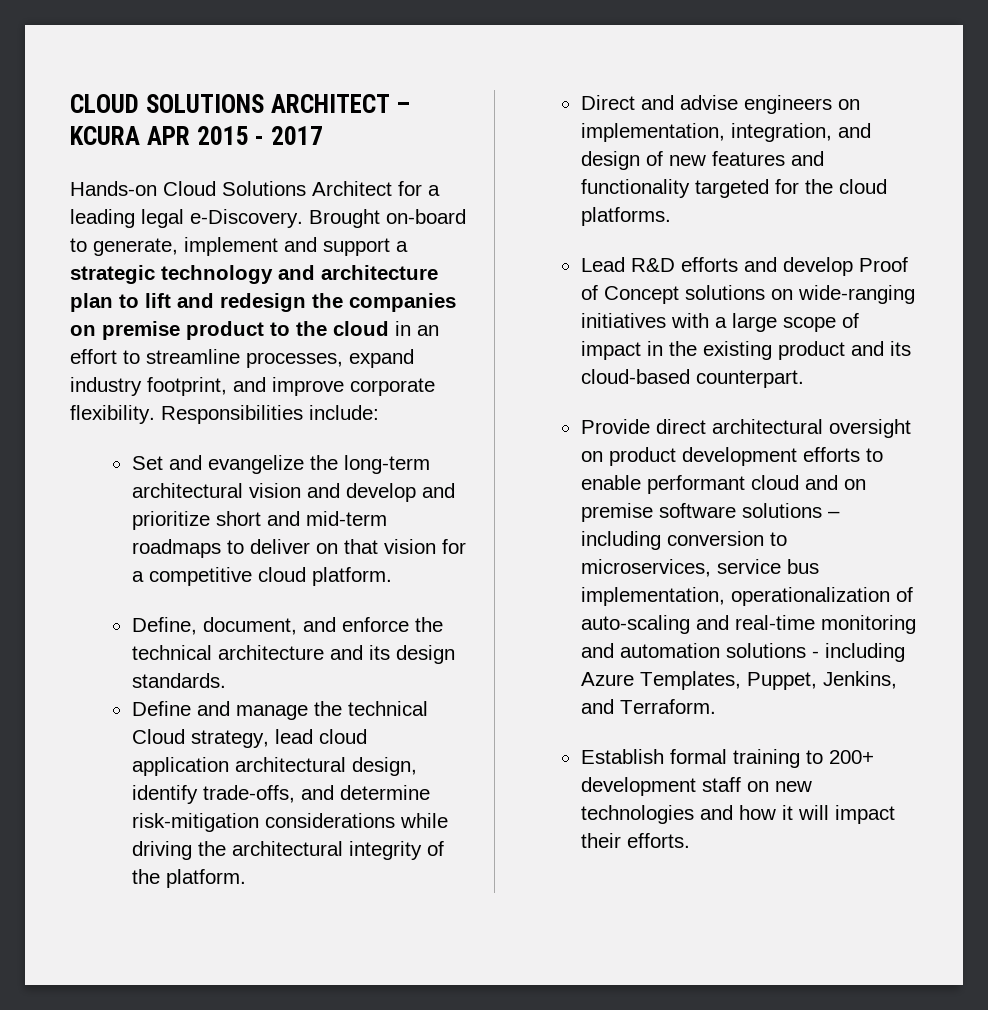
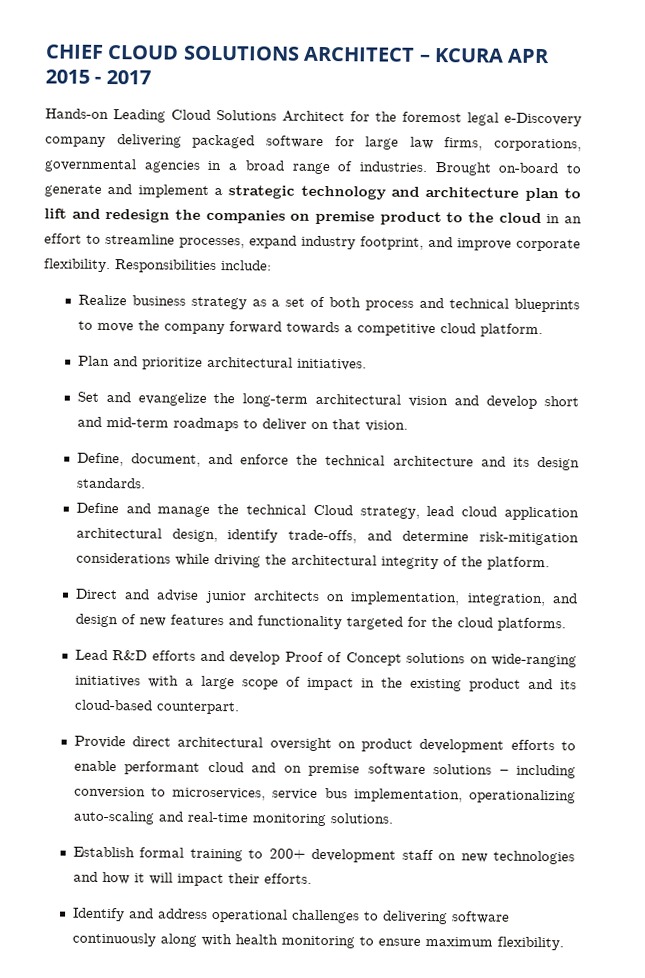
- CLOUD SOLUTIONS ARCHITECT – KCURA APR 2015 - 2017
+ CHIEF CLOUD SOLUTIONS ARCHITECT – KCURA APR 2015 - 2017
- Hands-on Cloud Solutions Architect for a leading legal e-Discovery. Brought on-board to generate, implement and support a strategic technology and architecture plan to lift and redesign the companies on premise product to the cloud in an effort to streamline processes, expand industry footprint, and improve corporate flexibility.
+ Hands-on Leading Cloud Solutions Architect for the foremost legal e-Discovery company delivering packaged software for large law firms, corporations, governmental agencies in a broad range of industries. Brought on-board to generate and implement a strategic technology and architecture plan to lift and redesign the companies on premise product to the cloud in an effort to streamline processes, expand industry footprint, and improve corporate flexibility.
+ Realize business strategy as a set of both process and technical blueprints to move the company forward towards a competitive cloud platform.
+ Plan and prioritize architectural initiatives.
- Set and evangelize the long-term architectural vision and develop and prioritize short and mid-term roadmaps to deliver on that vision for a competitive cloud platform.
+ Set and evangelize the long-term architectural vision and develop short and mid-term roadmaps to deliver on that vision.
- Direct and advise engineers on implementation, integration, and design of new features and functionality targeted for the cloud platforms.
+ Direct and advise junior architects on implementation, integration, and design of new features and functionality targeted for the cloud platforms.
- Provide direct architectural oversight on product development efforts to enable performant cloud and on premise software solutions – including conversion to microservices, service bus implementation, operationalization of auto-scaling and real-time monitoring and automation solutions - including Azure Templates, Puppet, Jenkins, and Terraform.
+ Provide direct architectural oversight on product development efforts to enable performant cloud and on premise software solutions – including conversion to microservices, service bus implementation, operationalizing auto-scaling and real-time monitoring solutions.
+ Identify and address operational challenges to delivering software continuously along with health monitoring to ensure maximum flexibility.

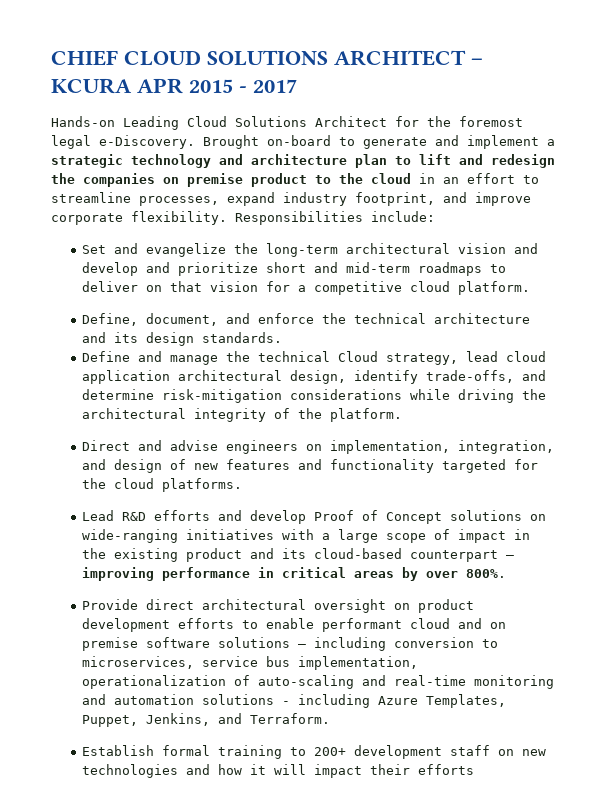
- Hands-on Leading Cloud Solutions Architect for the foremost legal e-Discovery company delivering packaged software for large law firms, corporations, governmental agencies in a broad range of industries.
+ Hands-on Leading Cloud Solutions Architect for the foremost legal e-Discovery.
- Realize business strategy as a set of both process and technical blueprints to move the company forward towards a competitive cloud platform.
- Plan and prioritize architectural initiatives.
- Set and evangelize the long-term architectural vision and develop short and mid-term roadmaps to deliver on that vision.
+ Set and evangelize the long-term architectural vision and develop and prioritize short and mid-term roadmaps to deliver on that vision for a competitive cloud platform.
- Direct and advise junior architects on implementation, integration, and design of new features and functionality targeted for the cloud platforms.
+ Direct and advise engineers on implementation, integration, and design of new features and functionality targeted for the cloud platforms.
- Lead R&D efforts and develop Proof of Concept solutions on wide-ranging initiatives with a large scope of impact in the existing product and its cloud-based counterpart.
+ Lead R&D efforts and develop Proof of Concept solutions on wide-ranging initiatives with a large scope of impact in the existing product and its cloud-based counterpart – improving performance in critical areas by over 800%.
- Provide direct architectural oversight on product development efforts to enable performant cloud and on premise software solutions – including conversion to microservices, service bus implementation, operationalizing auto-scaling and real-time monitoring solutions.
+ Provide direct architectural oversight on product development efforts to enable performant cloud and on premise software solutions – including conversion to microservices, service bus implementation, operationalization of auto-scaling and real-time monitoring and automation solutions - including Azure Templates, Puppet, Jenkins, and Terraform.
- Establish formal training to 200+ development staff on new technologies and how it will impact their efforts.
- Identify and address operational challenges to delivering software continuously along with health monitoring to ensure maximum flexibility.
+ Establish formal training to 200+ development staff on new technologies and how it will impact their efforts

